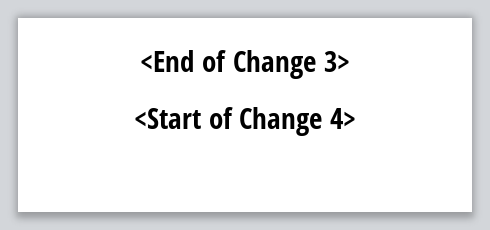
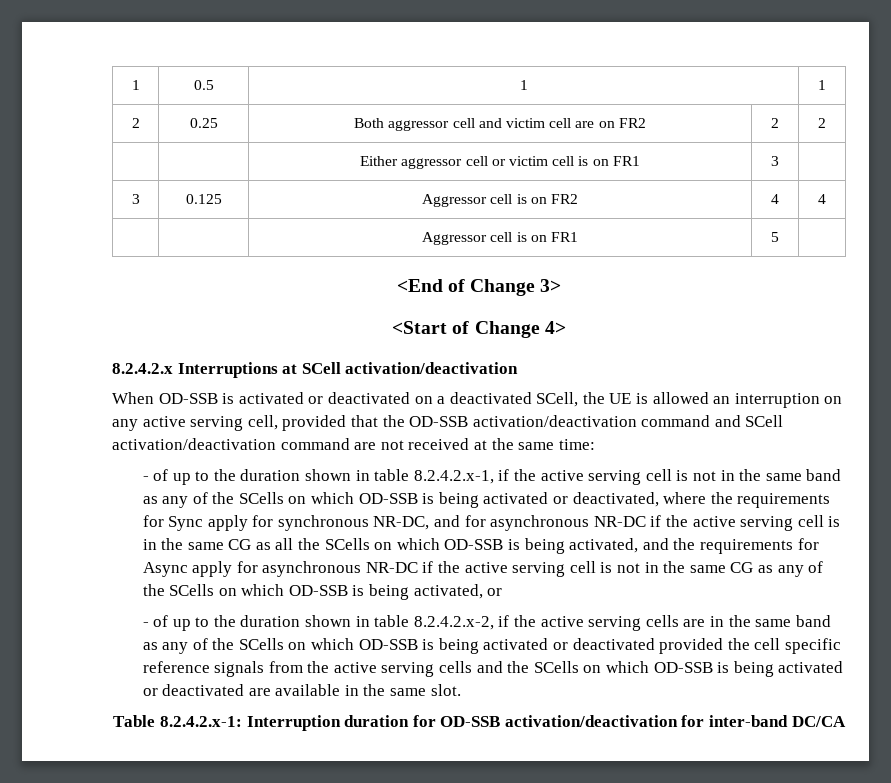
+ 1 | 0.5 | 1 | 1
+ 2 | 0.25 | Both aggressor cell and victim cell are on FR2 | 2 | 2
+ | | Either aggressor cell or victim cell is on FR1 | 3 |
+ 3 | 0.125 | Aggressor cell is on FR2 | 4 | 4
+ | | Aggressor cell is on FR1 | 5 |
+ 8.2.4.2.x Interruptions at SCell activation/deactivation
+ When OD-SSB is activated or deactivated on a deactivated SCell, the UE is allowed an interruption on any active serving cell, provided that the OD-SSB activation/deactivation command and SCell activation/deactivation command are not received at the same time:
+ - of up to the duration shown in table 8.2.4.2.x-1, if the active serving cell is not in the same band as any of the SCells on which OD-SSB is being activated or deactivated, where the requirements for Sync apply for synchronous NR-DC, and for asynchronous NR-DC if the active serving cell is in the same CG as all the SCells on which OD-SSB is being activated, and the requirements for Async apply for asynchronous NR-DC if the active serving cell is not in the same CG as any of the SCells on which OD-SSB is being activated, or
+ - of up to the duration shown in table 8.2.4.2.x-2, if the active serving cells are in the same band as any of the SCells on which OD-SSB is being activated or deactivated provided the cell specific reference signals from the active serving cells and the SCells on which OD-SSB is being activated or deactivated are available in the same slot.
+ Table 8.2.4.2.x-1: Interruption duration for OD-SSB activation/deactivation for inter-band DC/CA

